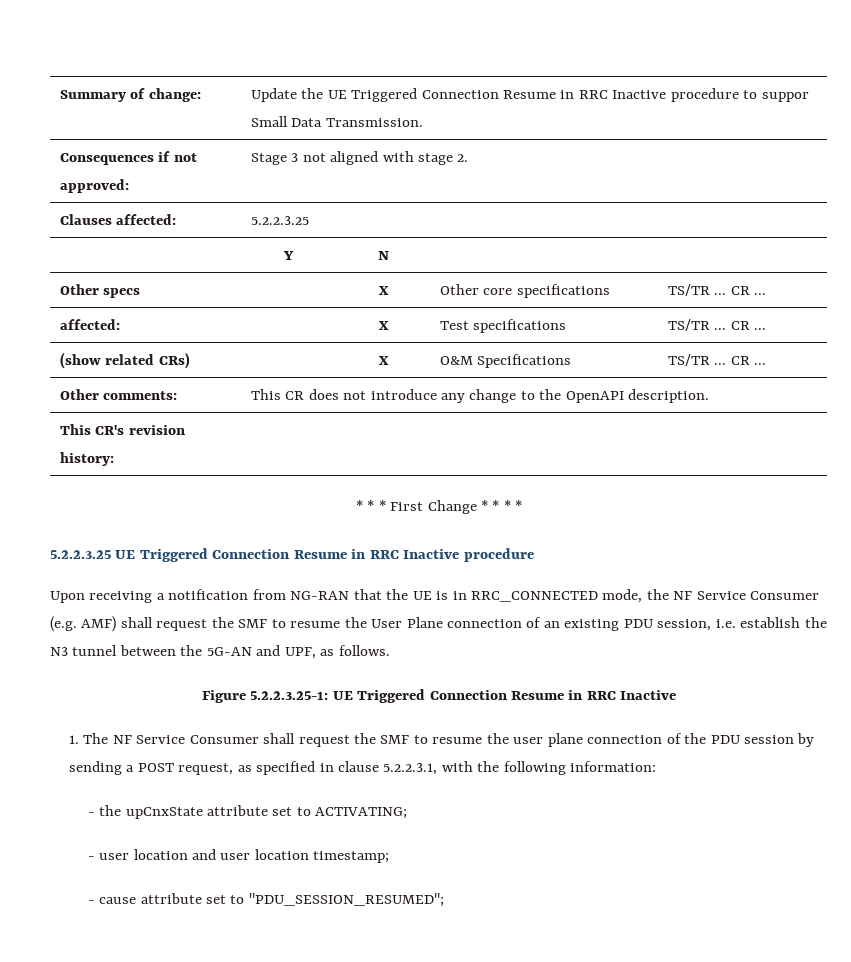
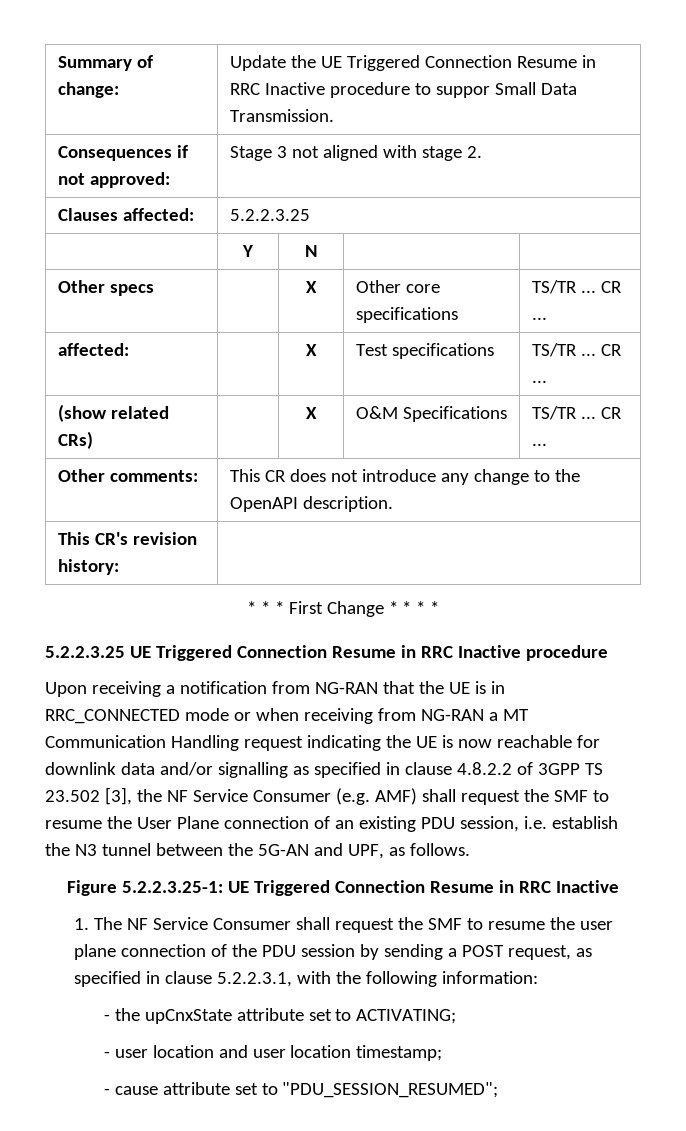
- Upon receiving a notification from NG-RAN that the UE is in RRC_CONNECTED mode, the NF Service Consumer (e.g. AMF) shall request the SMF to resume the User Plane connection of an existing PDU session, i.e. establish the N3 tunnel between the 5G-AN and UPF, as follows.
+ Upon receiving a notification from NG-RAN that the UE is in RRC_CONNECTED mode or when receiving from NG-RAN a MT Communication Handling request indicating the UE is now reachable for downlink data and/or signalling as specified in clause 4.8.2.2 of 3GPP TS 23.502 [3], the NF Service Consumer (e.g. AMF) shall request the SMF to resume the User Plane connection of an existing PDU session, i.e. establish the N3 tunnel between the 5G-AN and UPF, as follows.

